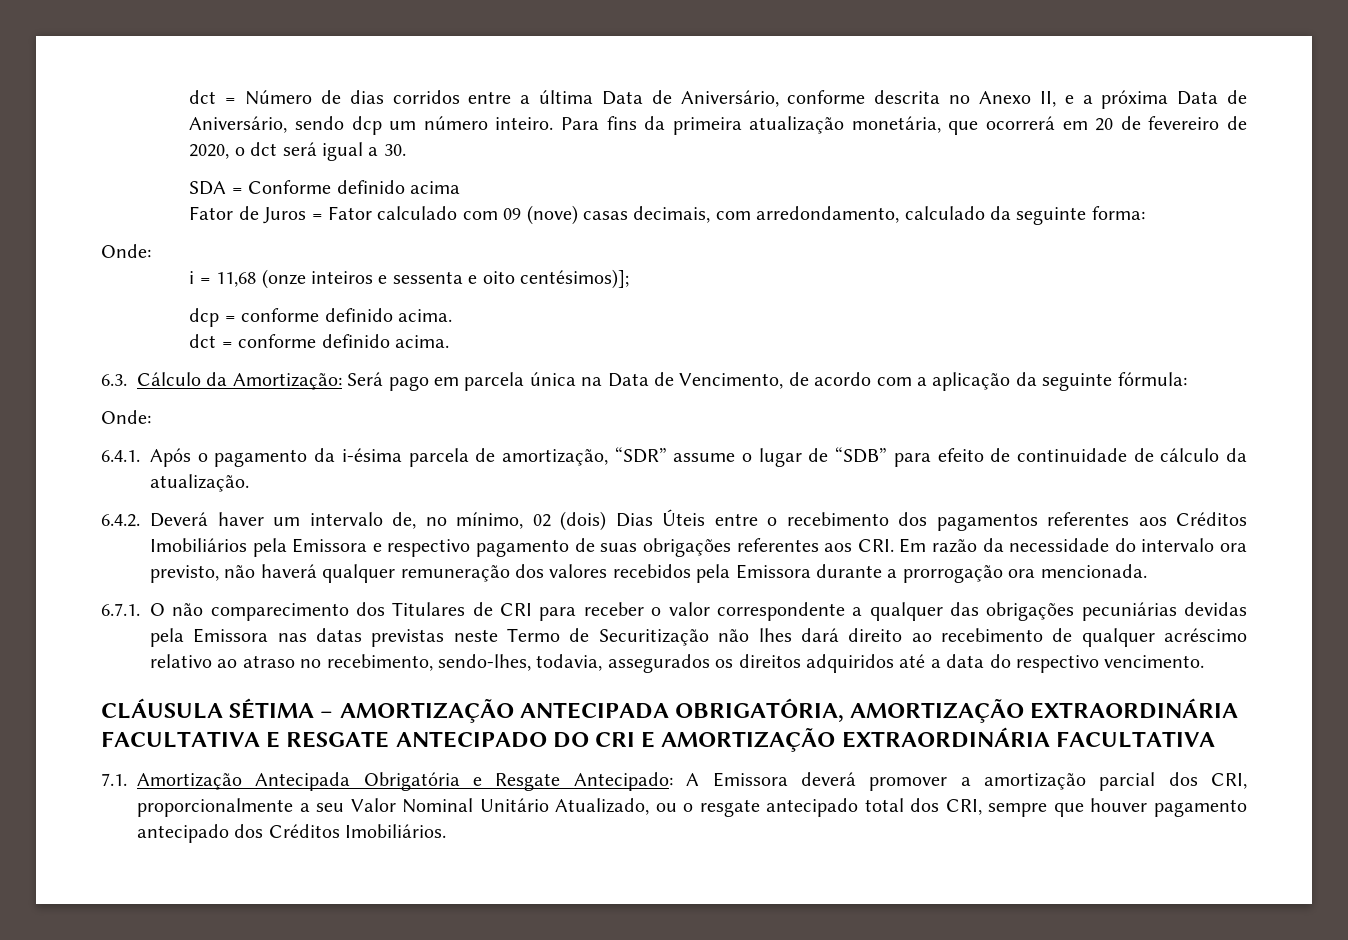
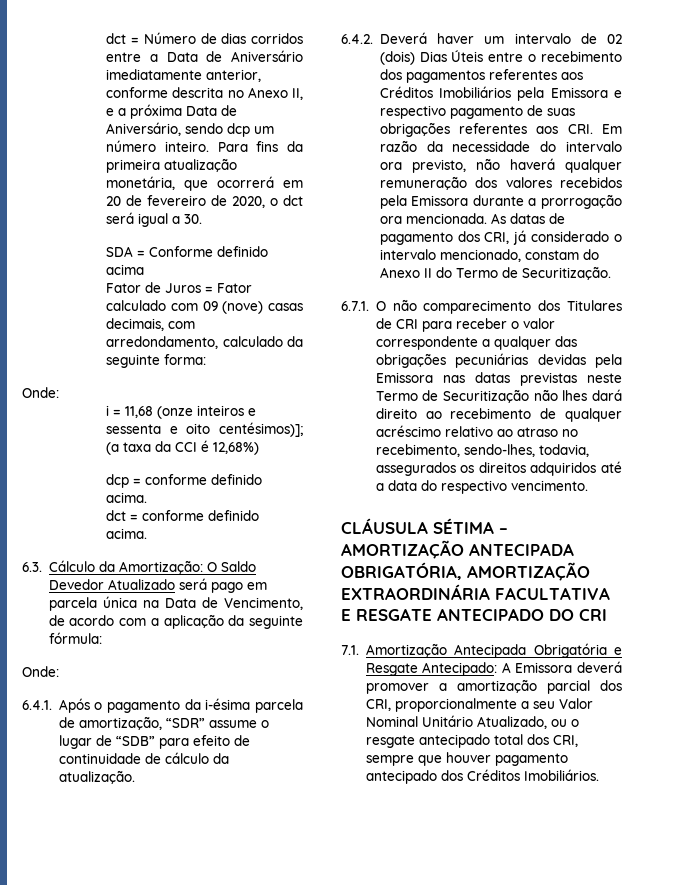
- dct = Número de dias corridos entre a última Data de Aniversário, conforme descrita no Anexo II, e a próxima Data de Aniversário, sendo dcp um número inteiro.
+ dct = Número de dias corridos entre a Data de Aniversário imediatamente anterior, conforme descrita no Anexo II, e a próxima Data de Aniversário, sendo dcp um número inteiro.
- i = 11,68 (onze inteiros e sessenta e oito centésimos)];
+ i = 11,68 (onze inteiros e sessenta e oito centésimos)]; (a taxa da CCI é 12,68%)
- 6.3. Cálculo da Amortização: Será pago em parcela única na Data de Vencimento, de acordo com a aplicação da seguinte fórmula:
+ 6.3. Cálculo da Amortização: O Saldo Devedor Atualizado será pago em parcela única na Data de Vencimento, de acordo com a aplicação da seguinte fórmula:
- 6.4.2. Deverá haver um intervalo de, no mínimo, 02 (dois) Dias Úteis entre o recebimento dos pagamentos referentes aos Créditos Imobiliários pela Emissora e respectivo pagamento de suas obrigações referentes aos CRI. Em razão da necessidade do intervalo ora previsto, não haverá qualquer remuneração dos valores recebidos pela Emissora durante a prorrogação ora mencionada.
+ 6.4.2. Deverá haver um intervalo de 02 (dois) Dias Úteis entre o recebimento dos pagamentos referentes aos Créditos Imobiliários pela Emissora e respectivo pagamento de suas obrigações referentes aos CRI. Em razão da necessidade do intervalo ora previsto, não haverá qualquer remuneração dos valores recebidos pela Emissora durante a prorrogação ora mencionada. As datas de pagamento dos CRI, já considerado o intervalo mencionado, constam do Anexo II do Termo de Securitização.
- CLÁUSULA SÉTIMA – AMORTIZAÇÃO ANTECIPADA OBRIGATÓRIA, AMORTIZAÇÃO EXTRAORDINÁRIA FACULTATIVA E RESGATE ANTECIPADO DO CRI E AMORTIZAÇÃO EXTRAORDINÁRIA FACULTATIVA
+ CLÁUSULA SÉTIMA – AMORTIZAÇÃO ANTECIPADA OBRIGATÓRIA, AMORTIZAÇÃO EXTRAORDINÁRIA FACULTATIVA E RESGATE ANTECIPADO DO CRI

